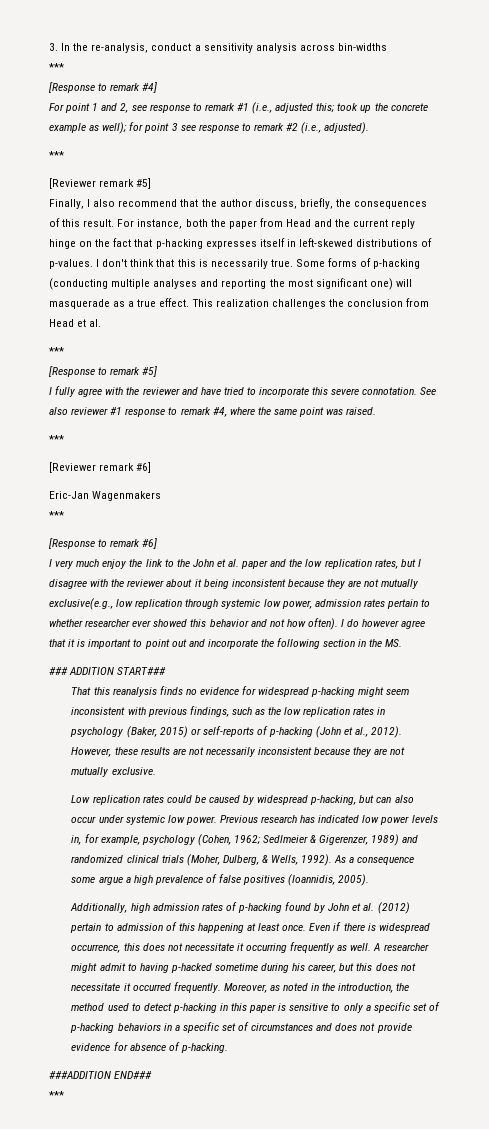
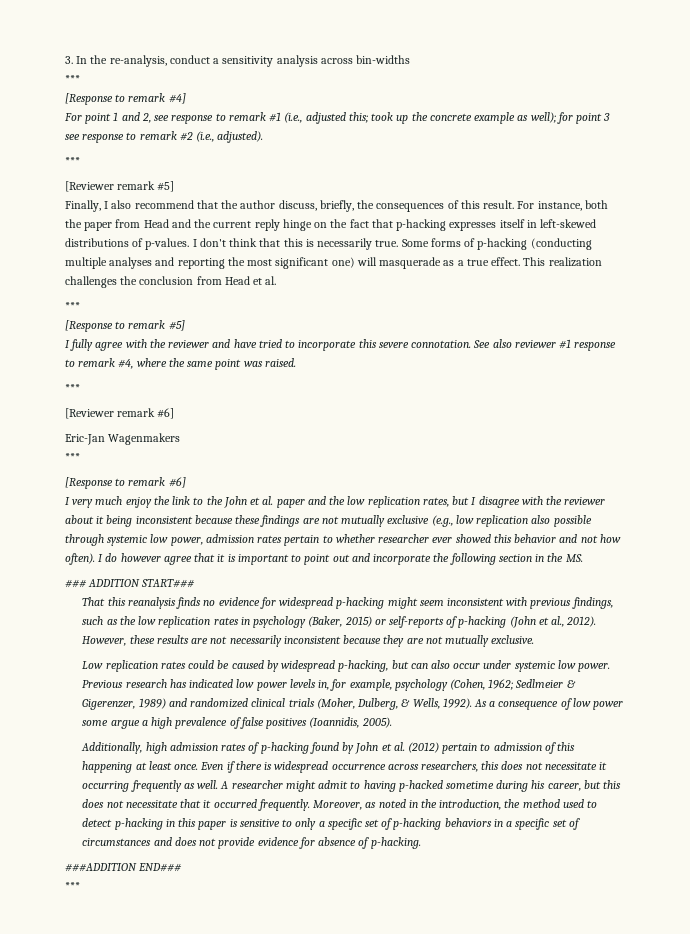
- I very much enjoy the link to the John et al. paper and the low replication rates, but I disagree with the reviewer about it being inconsistent because they are not mutually exclusive(e.g., low replication through systemic low power, admission rates pertain to whether researcher ever showed this behavior and not how often).
+ I very much enjoy the link to the John et al. paper and the low replication rates, but I disagree with the reviewer about it being inconsistent because these findings are not mutually exclusive (e.g., low replication also possible through systemic low power, admission rates pertain to whether researcher ever showed this behavior and not how often).
- As a consequence some argue a high prevalence of false positives (Ioannidis, 2005).
+ As a consequence of low power some argue a high prevalence of false positives (Ioannidis, 2005).
- Even if there is widespread occurrence, this does not necessitate it occurring frequently as well.
+ Even if there is widespread occurrence across researchers, this does not necessitate it occurring frequently as well.
- A researcher might admit to having p-hacked sometime during his career, but this does not necessitate it occurred frequently.
+ A researcher might admit to having p-hacked sometime during his career, but this does not necessitate that it occurred frequently.

